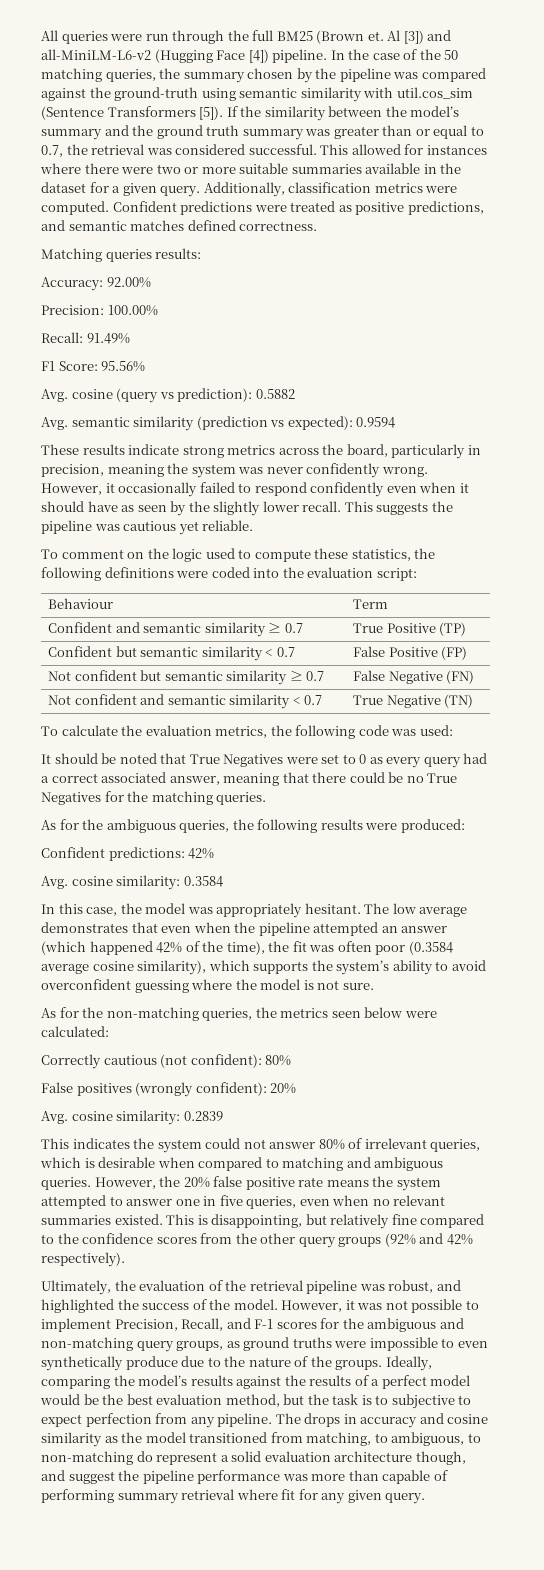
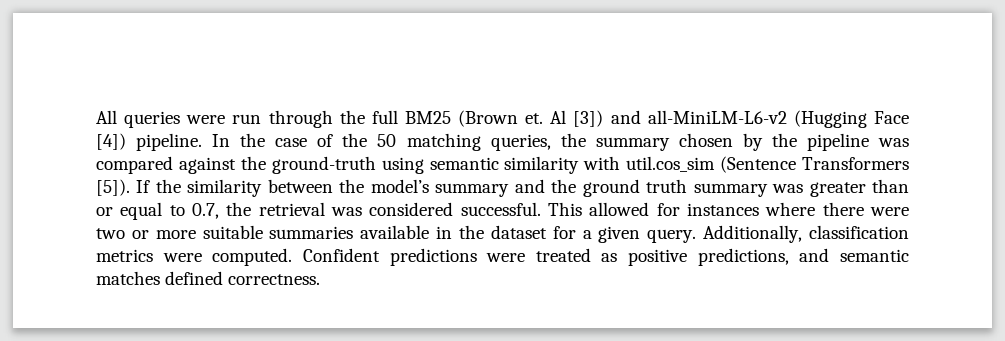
- Matching queries results:
- Accuracy: 92.00%
- Precision: 100.00%
- Recall: 91.49%
- F1 Score: 95.56%
- Avg. cosine (query vs prediction): 0.5882
- Avg. semantic similarity (prediction vs expected): 0.9594
- These results indicate strong metrics across the board, particularly in precision, meaning the system was never confidently wrong. However, it occasionally failed to respond confidently even when it should have as seen by the slightly lower recall. This suggests the pipeline was cautious yet reliable.
- To comment on the logic used to compute these statistics, the following definitions were coded into the evaluation script:
- Behaviour | Term
- Confident and semantic similarity ≥ 0.7 | True Positive (TP)
- Confident but semantic similarity < 0.7 | False Positive (FP)
- Not confident but semantic similarity ≥ 0.7 | False Negative (FN)
- Not confident and semantic similarity < 0.7 | True Negative (TN)
- To calculate the evaluation metrics, the following code was used:
- It should be noted that True Negatives were set to 0 as every query had a correct associated answer, meaning that there could be no True Negatives for the matching queries.
- As for the ambiguous queries, the following results were produced:
- Confident predictions: 42%
- Avg. cosine similarity: 0.3584
- In this case, the model was appropriately hesitant. The low average demonstrates that even when the pipeline attempted an answer (which happened 42% of the time), the fit was often poor (0.3584 average cosine similarity), which supports the system’s ability to avoid overconfident guessing where the model is not sure.
- As for the non-matching queries, the metrics seen below were calculated:
- Correctly cautious (not confident): 80%
- False positives (wrongly confident): 20%
- Avg. cosine similarity: 0.2839
- This indicates the system could not answer 80% of irrelevant queries, which is desirable when compared to matching and ambiguous queries. However, the 20% false positive rate means the system attempted to answer one in five queries, even when no relevant summaries existed. This is disappointing, but relatively fine compared to the confidence scores from the other query groups (92% and 42% respectively).
- Ultimately, the evaluation of the retrieval pipeline was robust, and highlighted the success of the model. However, it was not possible to implement Precision, Recall, and F-1 scores for the ambiguous and non-matching query groups, as ground truths were impossible to even synthetically produce due to the nature of the groups. Ideally, comparing the model’s results against the results of a perfect model would be the best evaluation method, but the task is to subjective to expect perfection from any pipeline. The drops in accuracy and cosine similarity as the model transitioned from matching, to ambiguous, to non-matching do represent a solid evaluation architecture though, and suggest the pipeline performance was more than capable of performing summary retrieval where fit for any given query.

